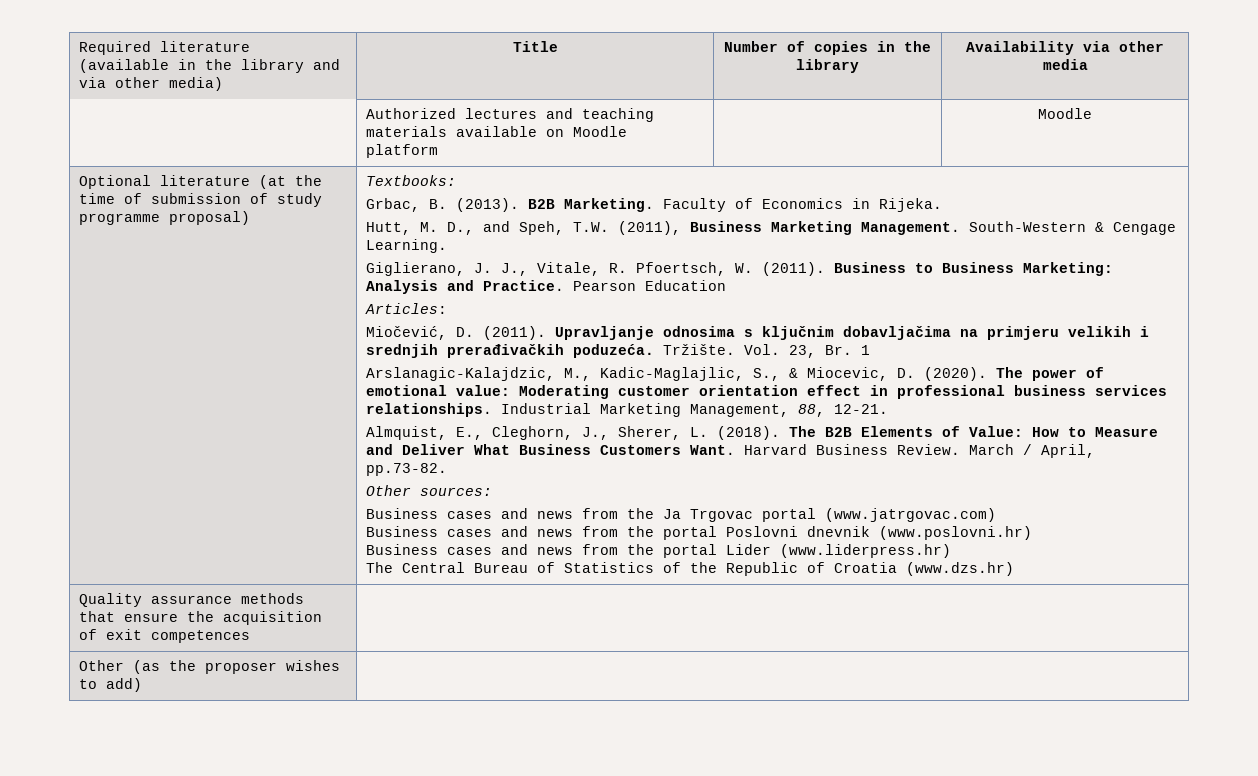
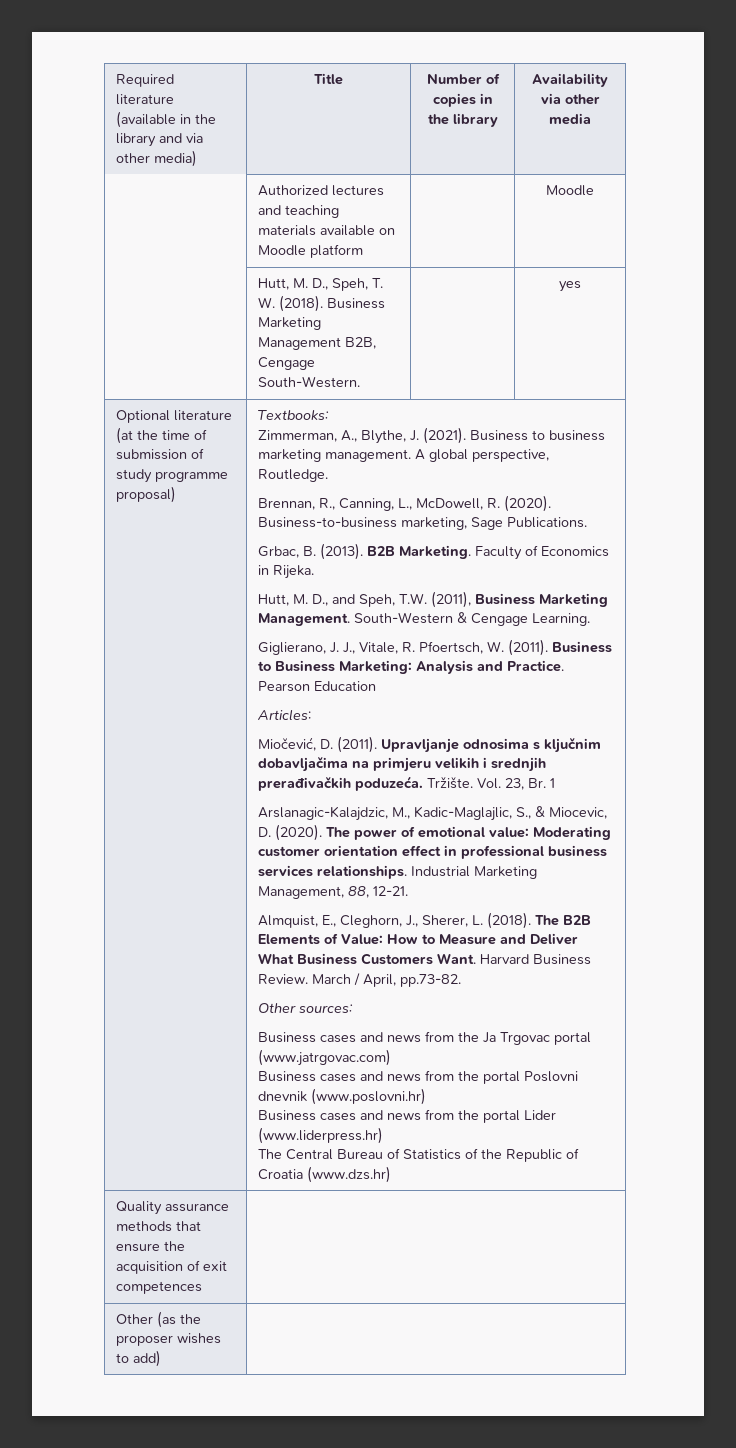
+ | Hutt, M. D., Speh, T. W. (2018). Business Marketing Management B2B, Cengage South-Western. | | yes
+ Zimmerman, A., Blythe, J. (2021). Business to business marketing management. A global perspective, Routledge.
+ Brennan, R., Canning, L., McDowell, R. (2020). Business-to-business marketing, Sage Publications.

